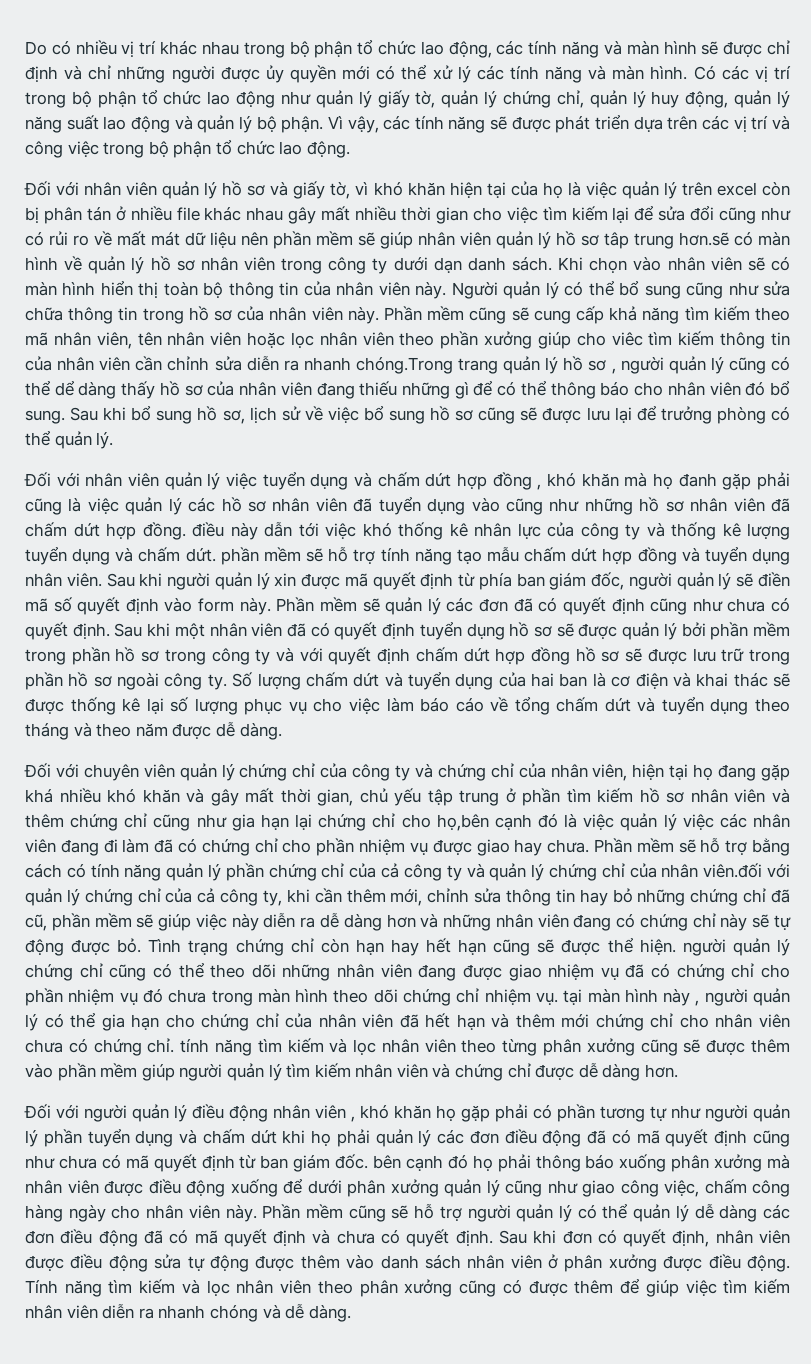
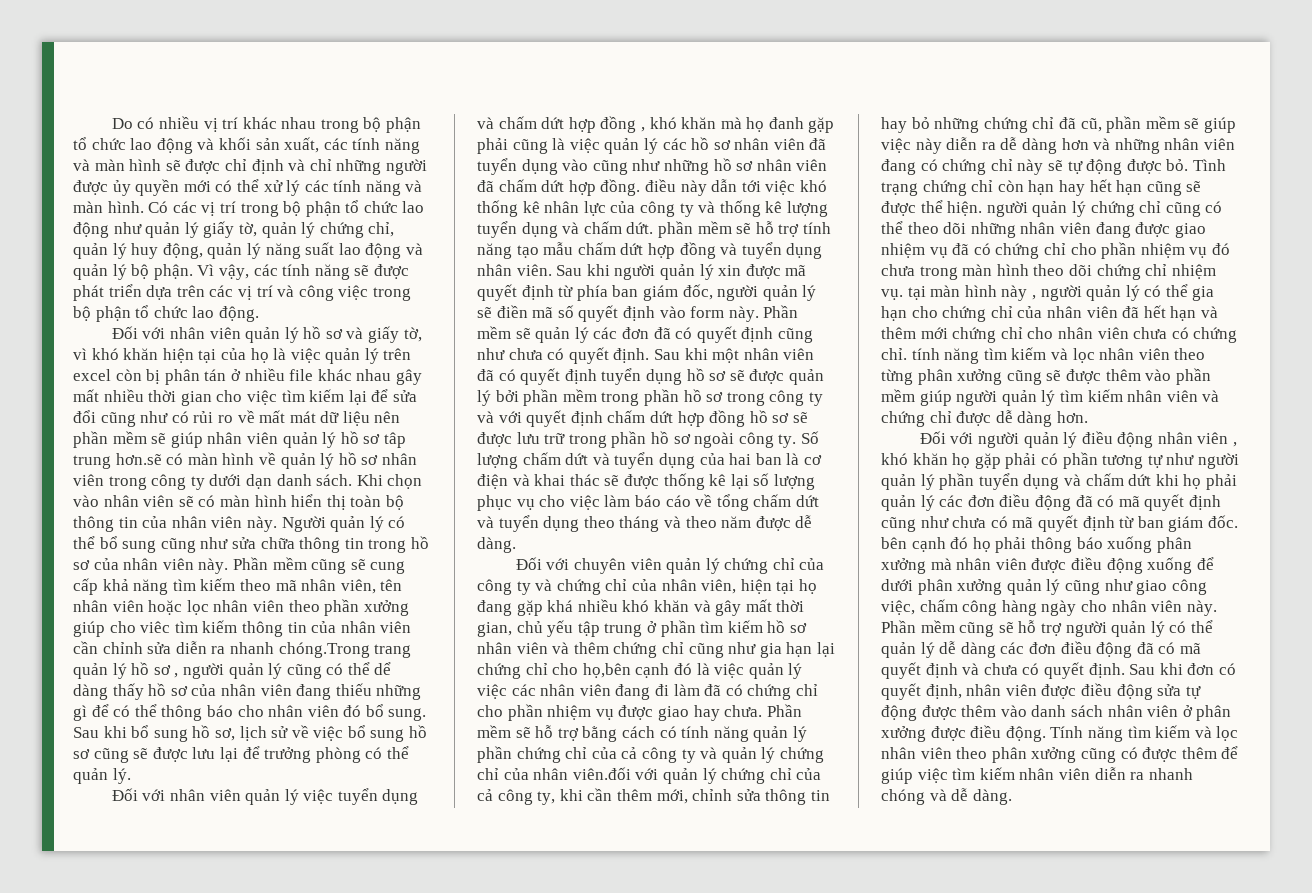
- Do có nhiều vị trí khác nhau trong bộ phận tổ chức lao động, các tính năng và màn hình sẽ được chỉ định và chỉ những người được ủy quyền mới có thể xử lý các tính năng và màn hình.
+ Do có nhiều vị trí khác nhau trong bộ phận tổ chức lao động và khối sản xuất, các tính năng và màn hình sẽ được chỉ định và chỉ những người được ủy quyền mới có thể xử lý các tính năng và màn hình.

